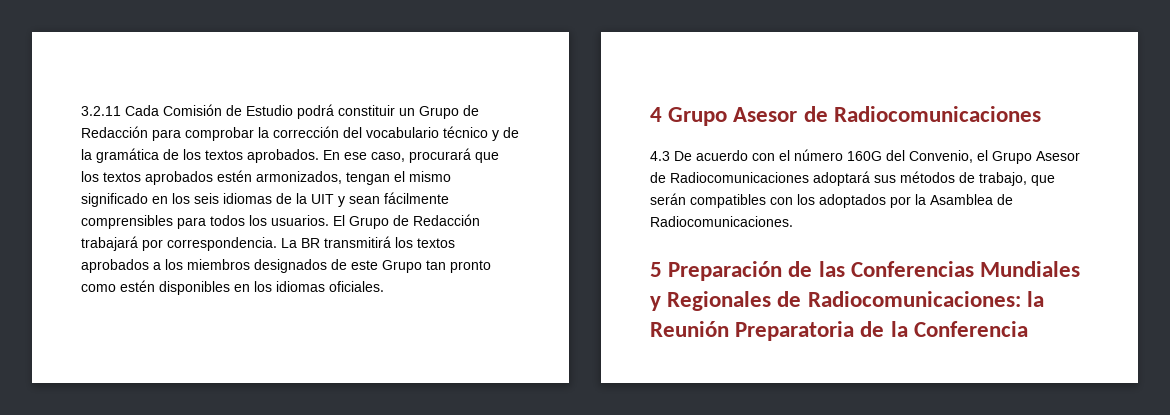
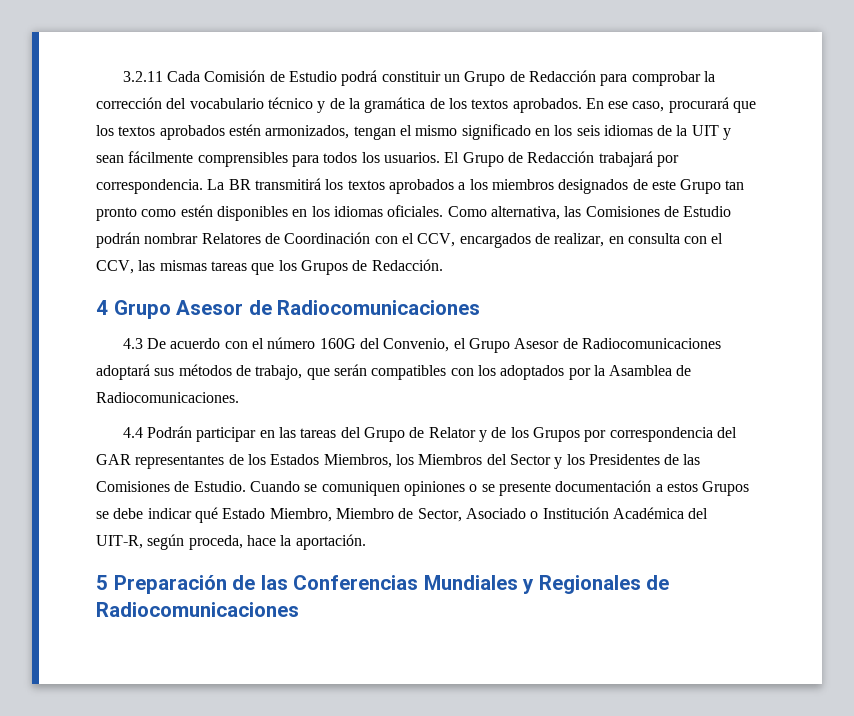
+ Como alternativa, las Comisiones de Estudio podrán nombrar Relatores de Coordinación con el CCV, encargados de realizar, en consulta con el CCV, las mismas tareas que los Grupos de Redacción.
+ 4.4 Podrán participar en las tareas del Grupo de Relator y de los Grupos por correspondencia del GAR representantes de los Estados Miembros, los Miembros del Sector y los Presidentes de las Comisiones de Estudio. Cuando se comuniquen opiniones o se presente documentación a estos Grupos se debe indicar qué Estado Miembro, Miembro de Sector, Asociado o Institución Académica del UIT-R, según proceda, hace la aportación.
- 5 Preparación de las Conferencias Mundiales y Regionales de Radiocomunicaciones: la Reunión Preparatoria de la Conferencia
+ 5 Preparación de las Conferencias Mundiales y Regionales de Radiocomunicaciones

